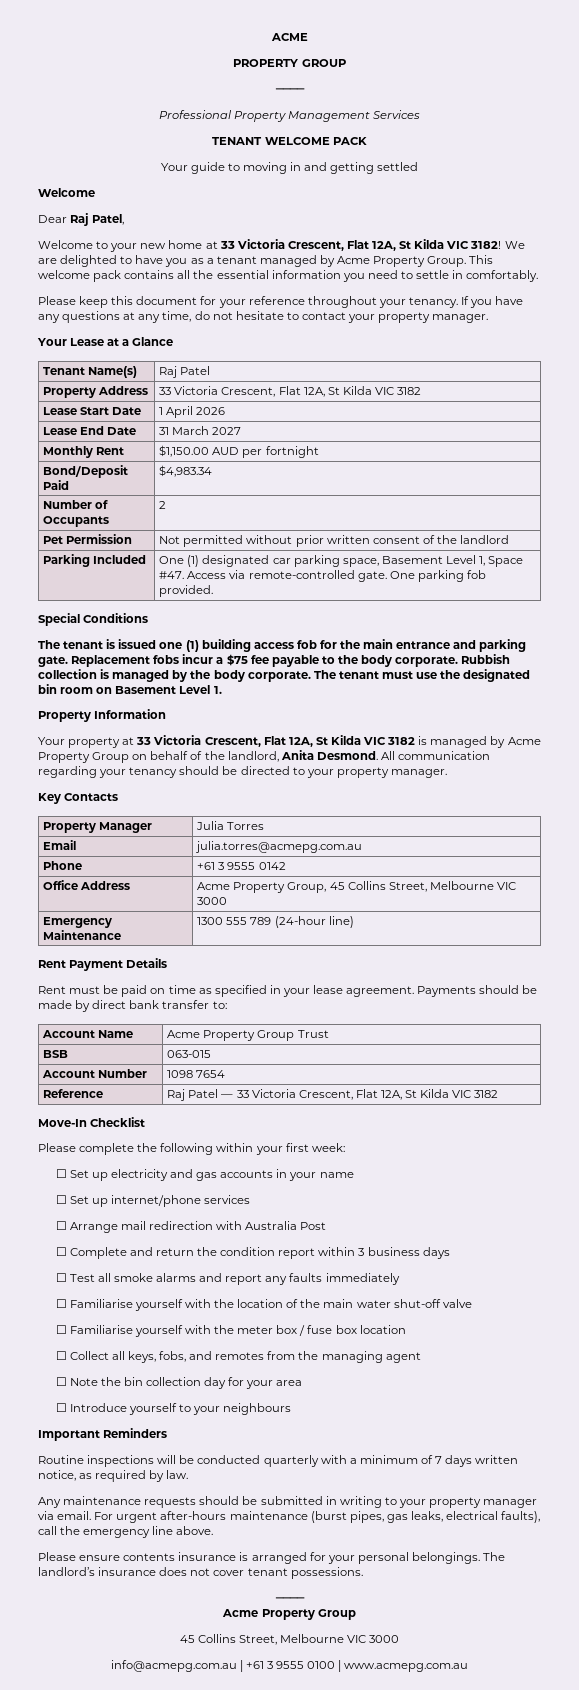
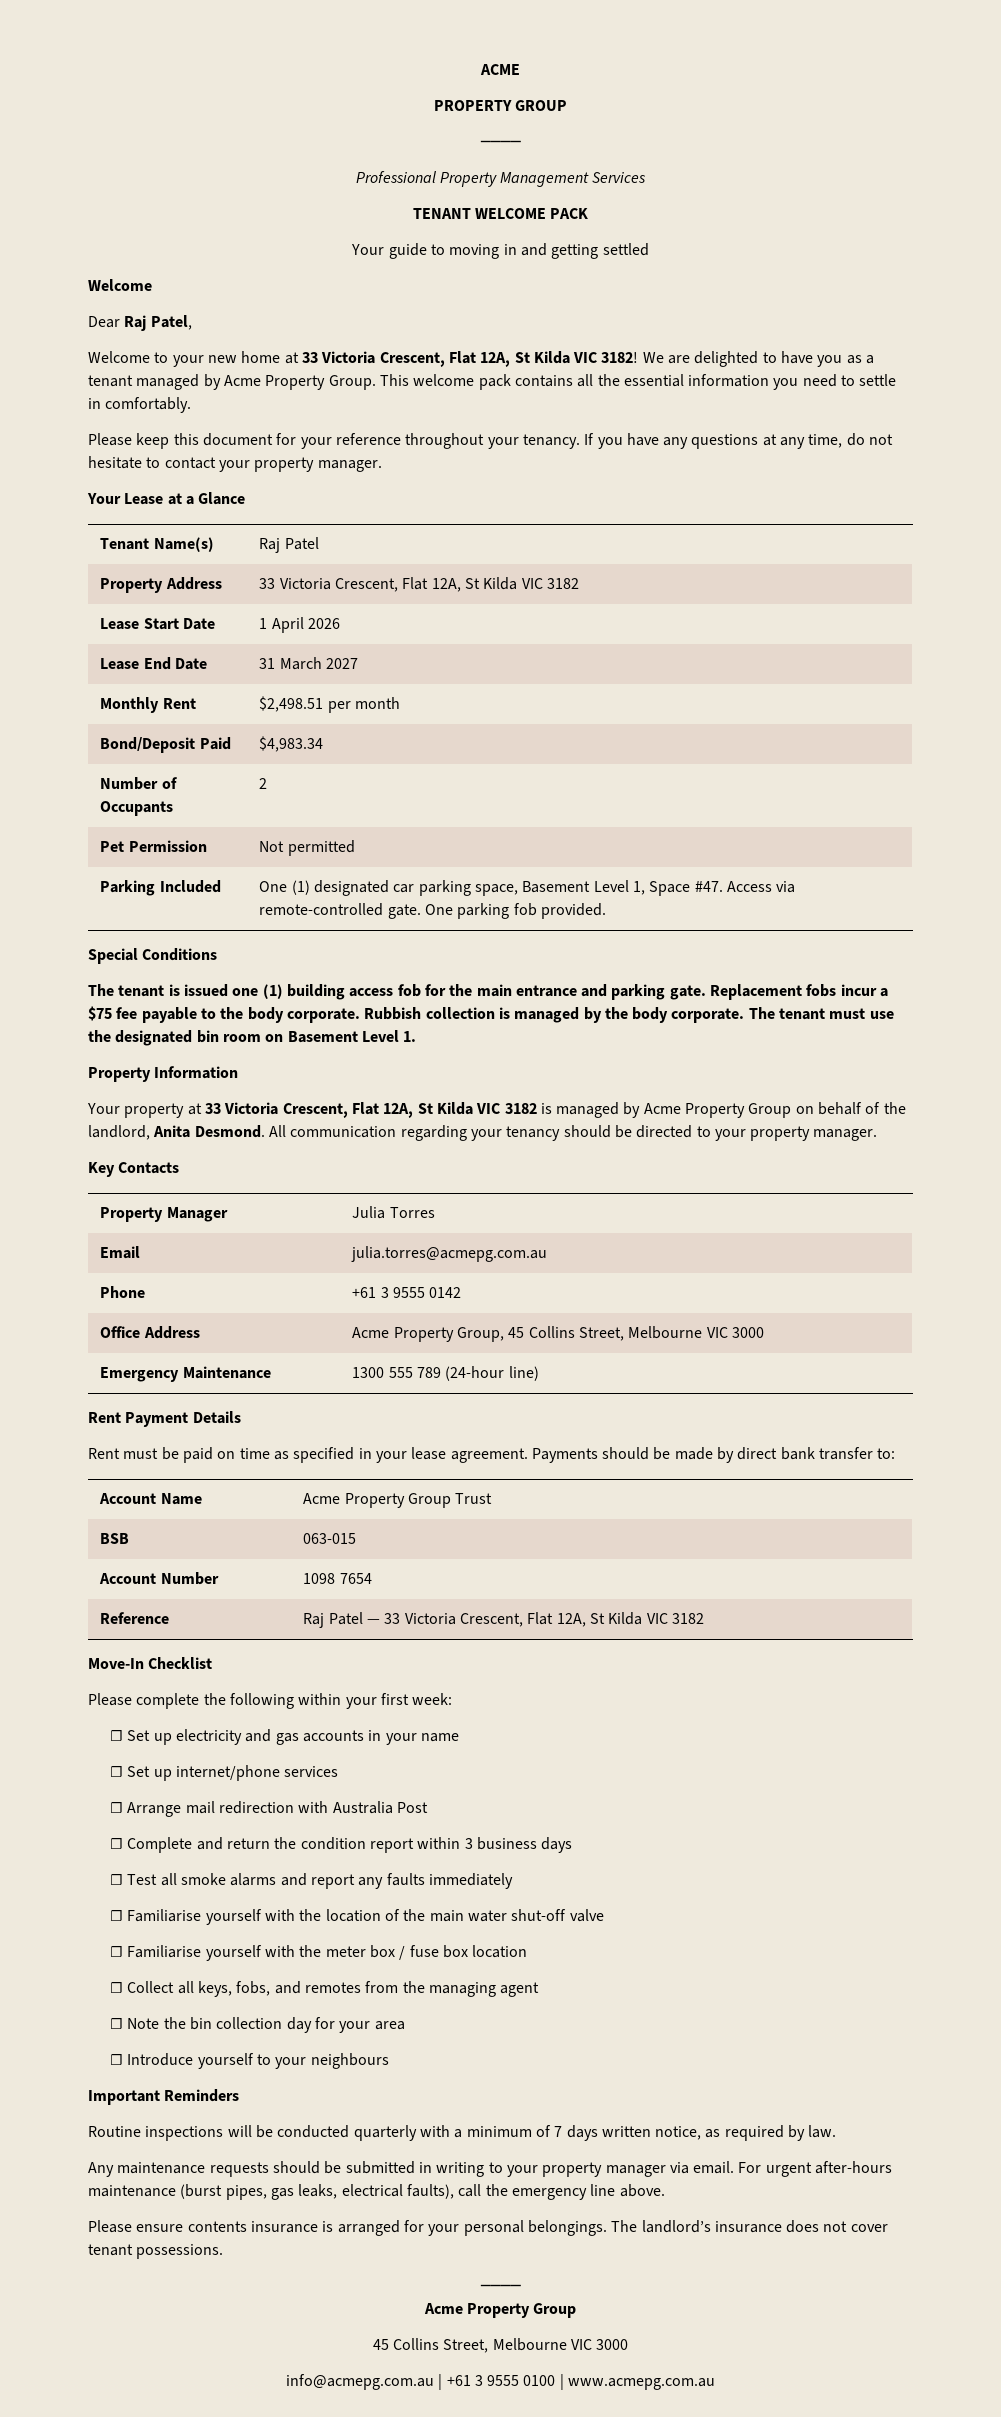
- Monthly Rent | $1,150.00 AUD per fortnight
+ Monthly Rent | $2,498.51 per month
- Pet Permission | Not permitted without prior written consent of the landlord
+ Pet Permission | Not permitted

